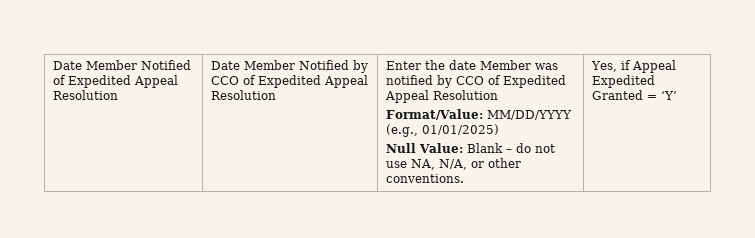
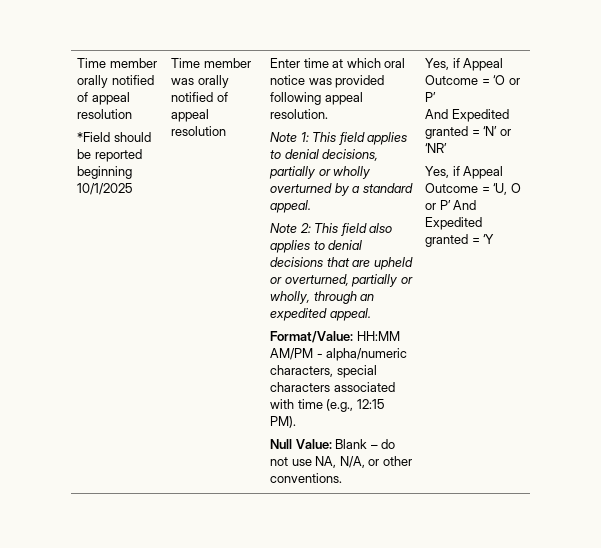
- Date Member Notified of Expedited Appeal Resolution | Date Member Notified by CCO of Expedited Appeal Resolution | Enter the date Member was notified by CCO of Expedited Appeal Resolution
- Format/Value: MM/DD/YYYY (e.g., 01/01/2025)
+ Time member orally notified of appeal resolution
+ *Field should be reported beginning 10/1/2025 | Time member was orally notified of appeal resolution | Enter time at which oral notice was provided following appeal resolution.
+ Note 1: This field applies to denial decisions, partially or wholly overturned by a standard appeal.
+ Note 2: This field also applies to denial decisions that are upheld or overturned, partially or wholly, through an expedited appeal.
+ Format/Value: HH:MM AM/PM - alpha/numeric characters, special characters associated with time (e.g., 12:15 PM).
- Yes, if Appeal Expedited Granted = ‘Y’
+ Yes, if Appeal Outcome = ‘O or P’
+ And Expedited granted = ‘N’ or ‘NR’
+ Yes, if Appeal Outcome = ‘U, O or P’ And Expedited granted = ‘Y

